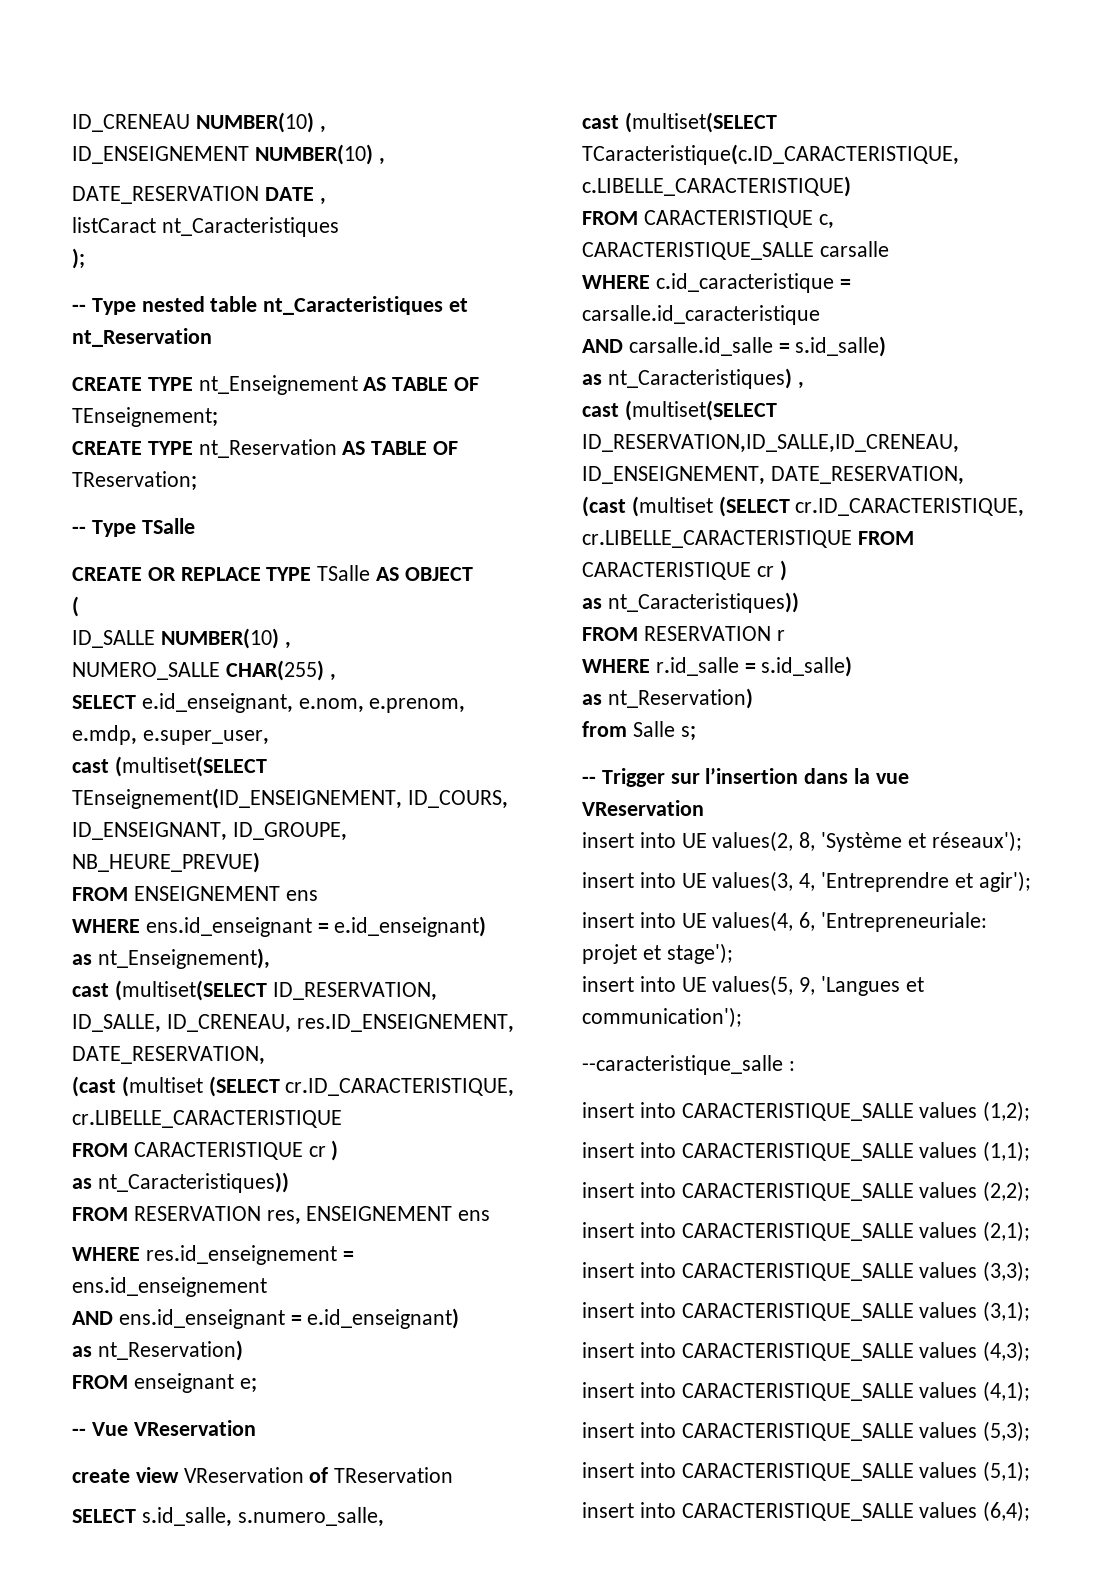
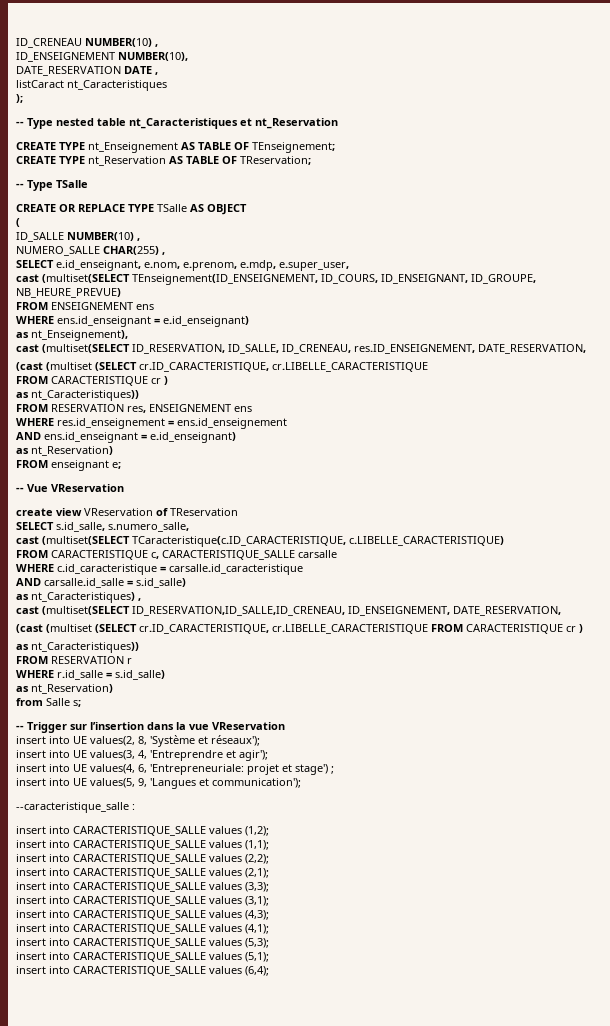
- ID_ENSEIGNEMENT NUMBER(10) ,
+ ID_ENSEIGNEMENT NUMBER(10),
- insert into UE values(4, 6, 'Entrepreneuriale: projet et stage');
+ insert into UE values(4, 6, 'Entrepreneuriale: projet et stage') ;

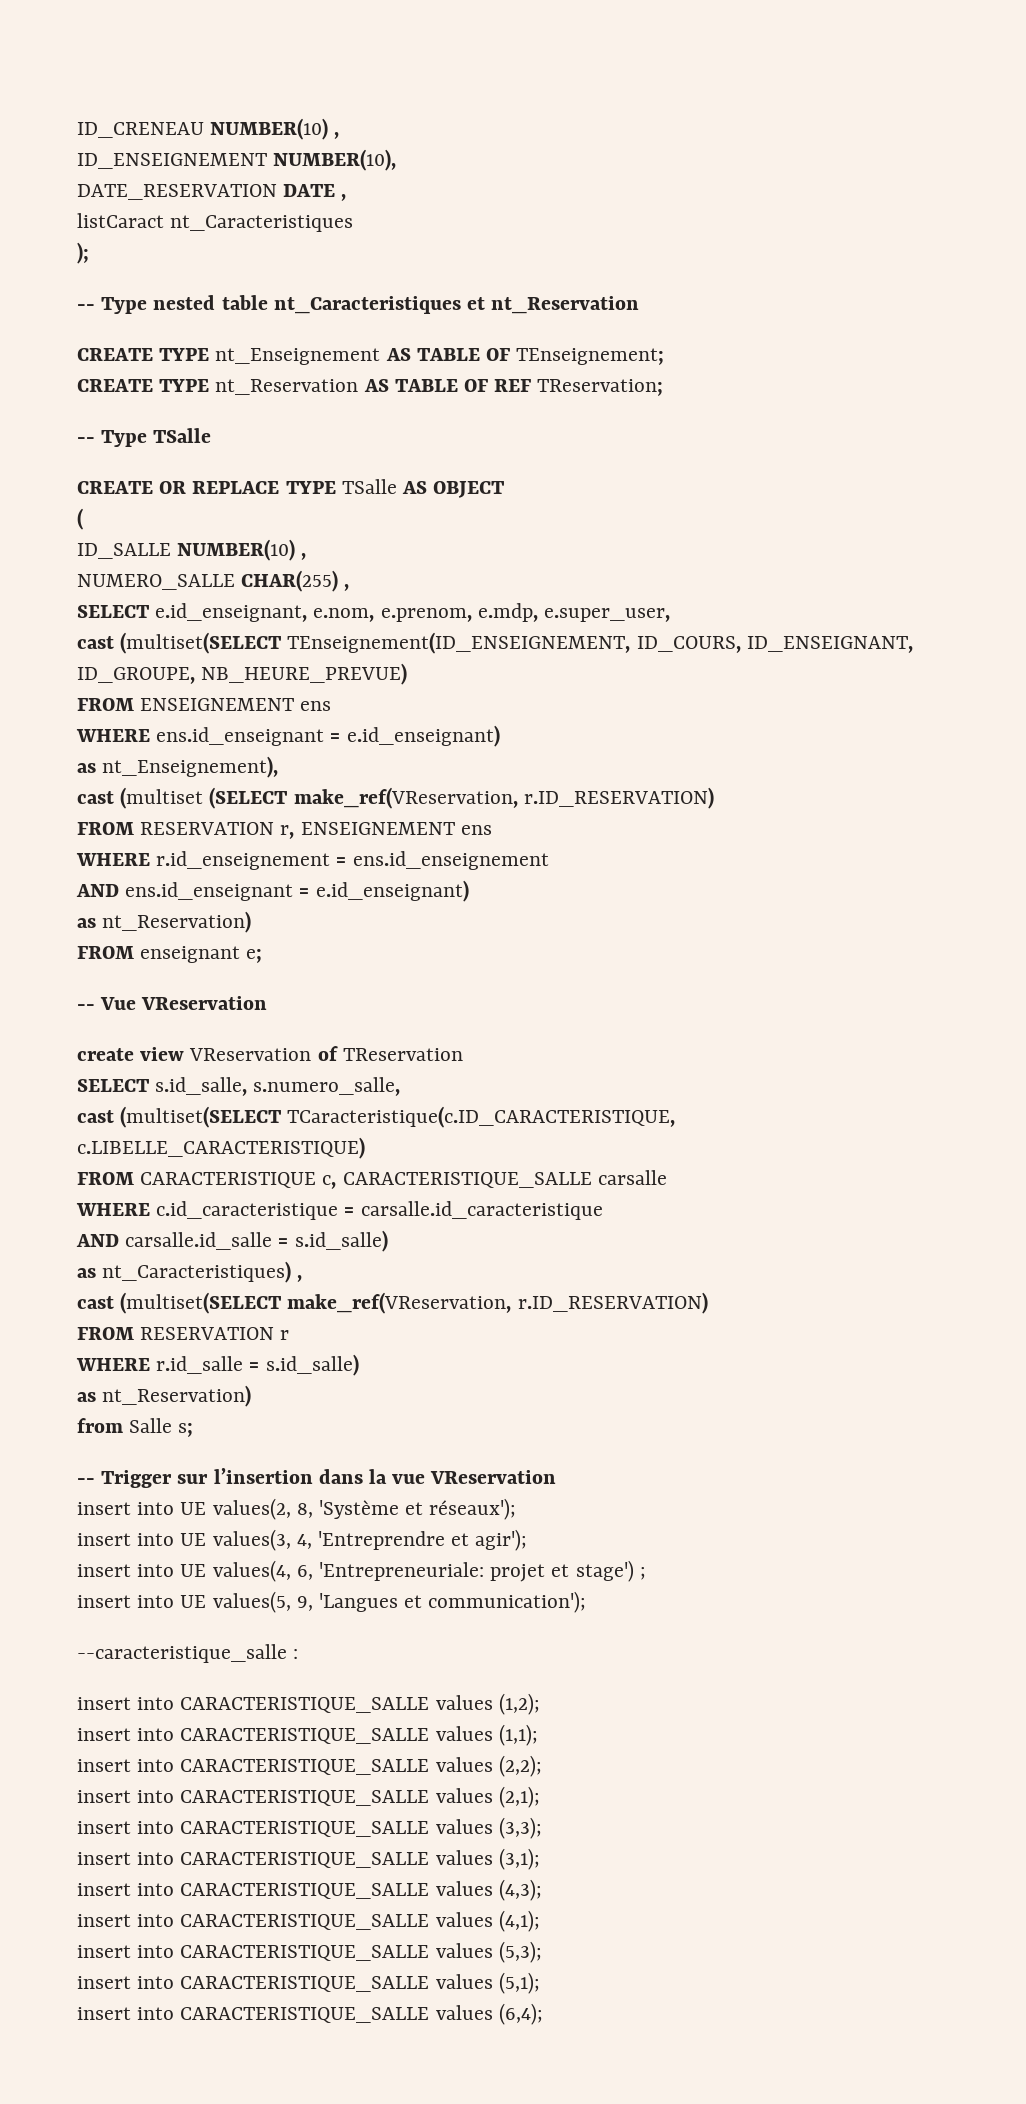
- CREATE TYPE nt_Reservation AS TABLE OF TReservation;
+ CREATE TYPE nt_Reservation AS TABLE OF REF TReservation;
- cast (multiset(SELECT ID_RESERVATION, ID_SALLE, ID_CRENEAU, res.ID_ENSEIGNEMENT, DATE_RESERVATION,
- (cast (multiset (SELECT cr.ID_CARACTERISTIQUE, cr.LIBELLE_CARACTERISTIQUE
- FROM CARACTERISTIQUE cr )
- as nt_Caracteristiques))
- FROM RESERVATION res, ENSEIGNEMENT ens
- WHERE res.id_enseignement = ens.id_enseignement
+ cast (multiset (SELECT make_ref(VReservation, r.ID_RESERVATION)
+ FROM RESERVATION r, ENSEIGNEMENT ens
+ WHERE r.id_enseignement = ens.id_enseignement
- cast (multiset(SELECT ID_RESERVATION,ID_SALLE,ID_CRENEAU, ID_ENSEIGNEMENT, DATE_RESERVATION,
- (cast (multiset (SELECT cr.ID_CARACTERISTIQUE, cr.LIBELLE_CARACTERISTIQUE FROM CARACTERISTIQUE cr )
- as nt_Caracteristiques))
+ cast (multiset(SELECT make_ref(VReservation, r.ID_RESERVATION)

